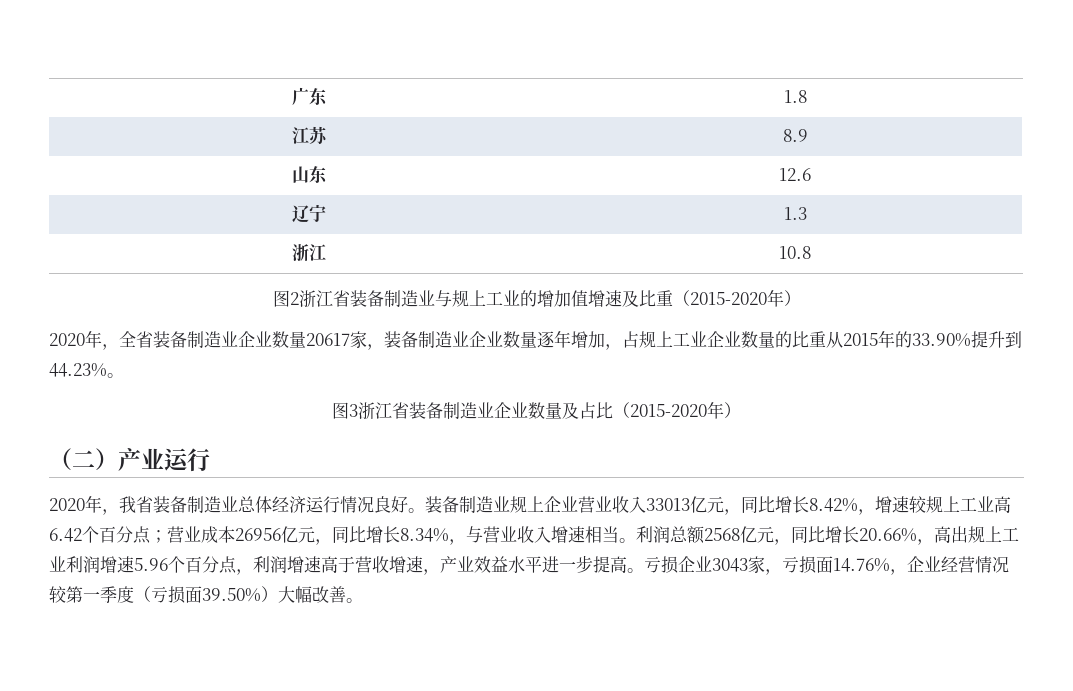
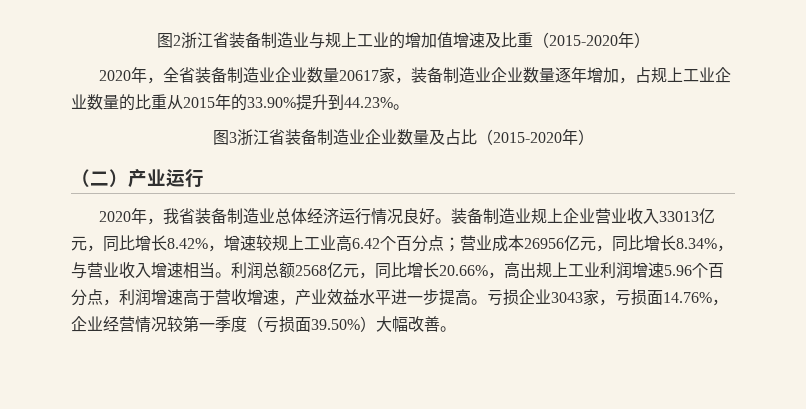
- 广东 | 1.8
- 江苏 | 8.9
- 山东 | 12.6
- 辽宁 | 1.3
- 浙江 | 10.8

